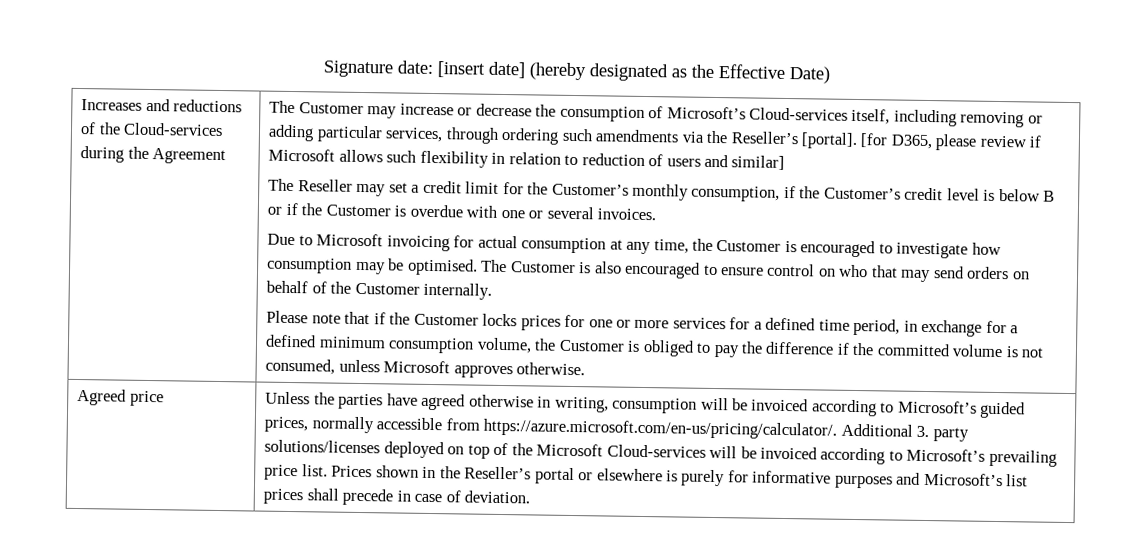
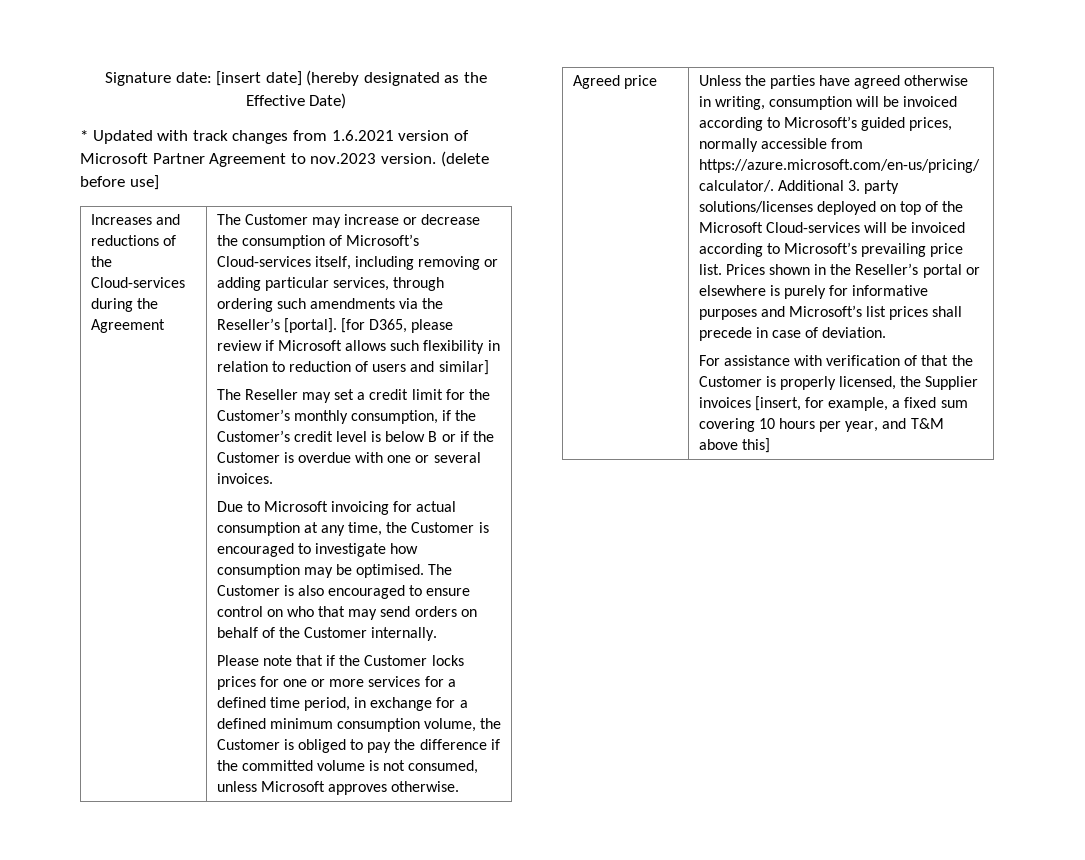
+ * Updated with track changes from 1.6.2021 version of Microsoft Partner Agreement to nov.2023 version. (delete before use]
+ For assistance with verification of that the Customer is properly licensed, the Supplier invoices [insert, for example, a fixed sum covering 10 hours per year, and T&M above this]

